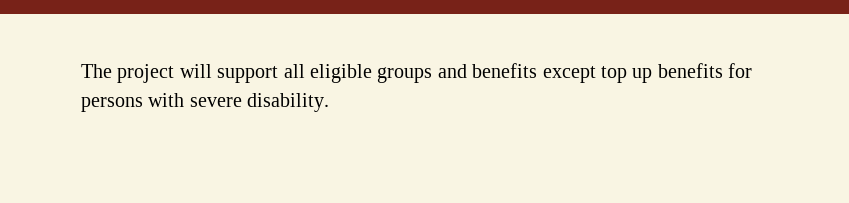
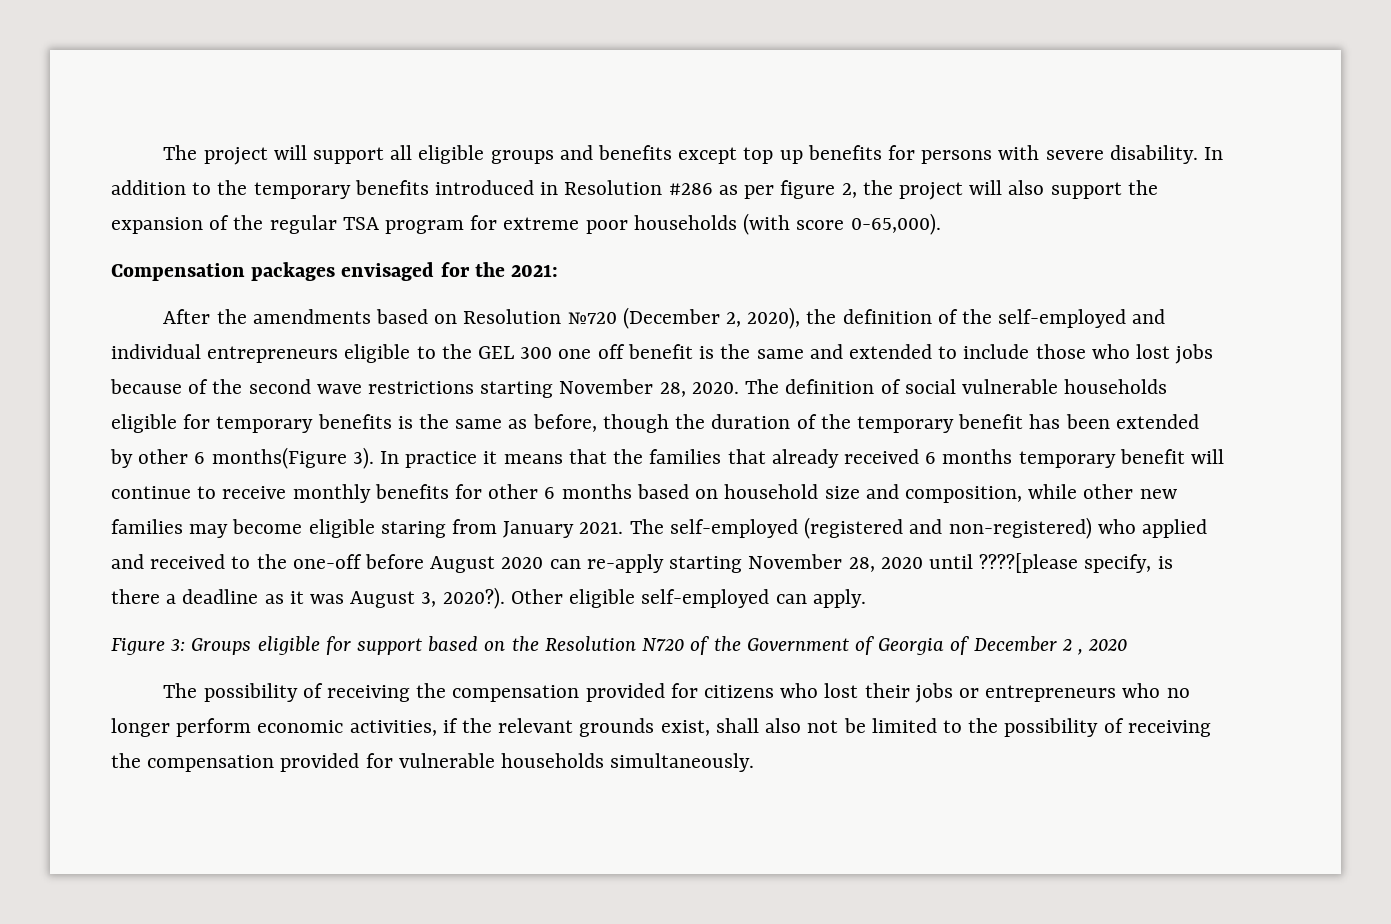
+ In addition to the temporary benefits introduced in Resolution #286 as per figure 2, the project will also support the expansion of the regular TSA program for extreme poor households (with score 0-65,000).
+ Compensation packages envisaged for the 2021:
+ After the amendments based on Resolution №720 (December 2, 2020), the definition of the self-employed and individual entrepreneurs eligible to the GEL 300 one off benefit is the same and extended to include those who lost jobs because of the second wave restrictions starting November 28, 2020. The definition of social vulnerable households eligible for temporary benefits is the same as before, though the duration of the temporary benefit has been extended by other 6 months(Figure 3). In practice it means that the families that already received 6 months temporary benefit will continue to receive monthly benefits for other 6 months based on household size and composition, while other new families may become eligible staring from January 2021. The self-employed (registered and non-registered) who applied and received to the one-off before August 2020 can re-apply starting November 28, 2020 until ????[please specify, is there a deadline as it was August 3, 2020?). Other eligible self-employed can apply.
+ Figure 3: Groups eligible for support based on the Resolution N720 of the Government of Georgia of December 2 , 2020
+ The possibility of receiving the compensation provided for citizens who lost their jobs or entrepreneurs who no longer perform economic activities, if the relevant grounds exist, shall also not be limited to the possibility of receiving the compensation provided for vulnerable households simultaneously.

